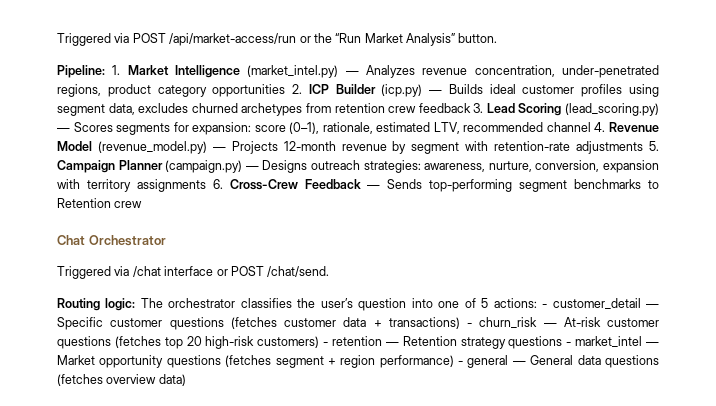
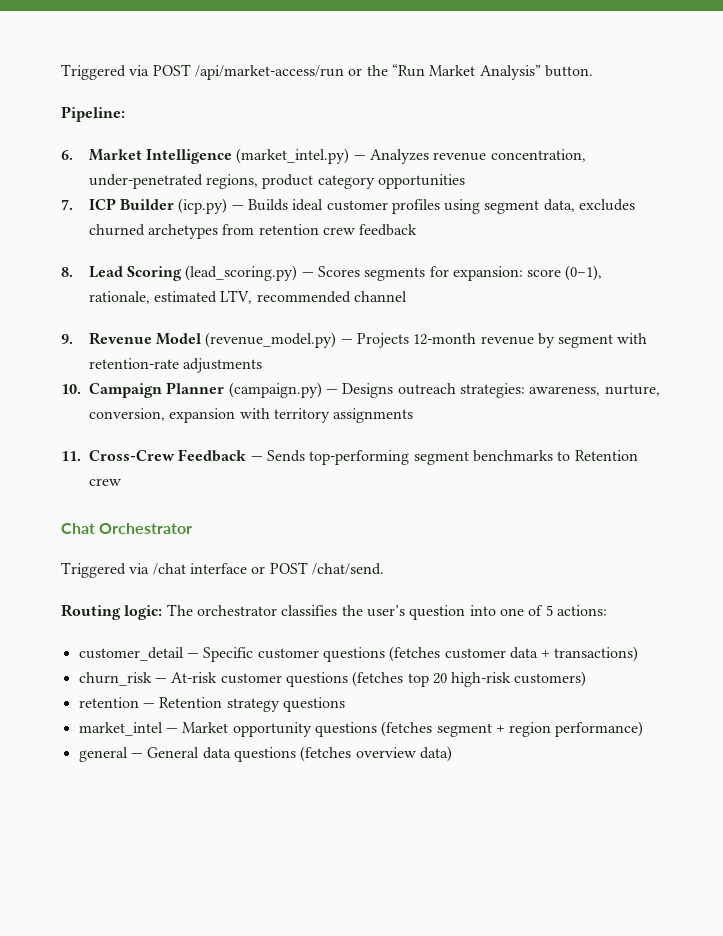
- Pipeline: 1. Market Intelligence (market_intel.py) — Analyzes revenue concentration, under-penetrated regions, product category opportunities 2. ICP Builder (icp.py) — Builds ideal customer profiles using segment data, excludes churned archetypes from retention crew feedback 3. Lead Scoring (lead_scoring.py) — Scores segments for expansion:
+ Pipeline:
+ 6. Market Intelligence (market_intel.py) — Analyzes revenue concentration, under-penetrated regions, product category opportunities
+ 7. ICP Builder (icp.py) — Builds ideal customer profiles using segment data, excludes churned archetypes from retention crew feedback
+ 8. Lead Scoring (lead_scoring.py) — Scores segments for expansion:
- score (0–1), rationale, estimated LTV, recommended channel 4. Revenue Model (revenue_model.py) — Projects 12-month revenue by segment with retention-rate adjustments 5. Campaign Planner (campaign.py) — Designs outreach strategies:
+ score (0–1), rationale, estimated LTV, recommended channel
+ 9. Revenue Model (revenue_model.py) — Projects 12-month revenue by segment with retention-rate adjustments
+ 10. Campaign Planner (campaign.py) — Designs outreach strategies:
- awareness, nurture, conversion, expansion with territory assignments 6. Cross-Crew Feedback — Sends top-performing segment benchmarks to Retention crew
+ awareness, nurture, conversion, expansion with territory assignments
+ 11. Cross-Crew Feedback — Sends top-performing segment benchmarks to Retention crew
- Routing logic: The orchestrator classifies the user’s question into one of 5 actions: - customer_detail — Specific customer questions (fetches customer data + transactions) - churn_risk — At-risk customer questions (fetches top 20 high-risk customers) - retention — Retention strategy questions - market_intel — Market opportunity questions (fetches segment + region performance) - general — General data questions (fetches overview data)
+ Routing logic: The orchestrator classifies the user’s question into one of 5 actions:
+ customer_detail — Specific customer questions (fetches customer data + transactions)
+ churn_risk — At-risk customer questions (fetches top 20 high-risk customers)
+ retention — Retention strategy questions
+ market_intel — Market opportunity questions (fetches segment + region performance)
+ general — General data questions (fetches overview data)

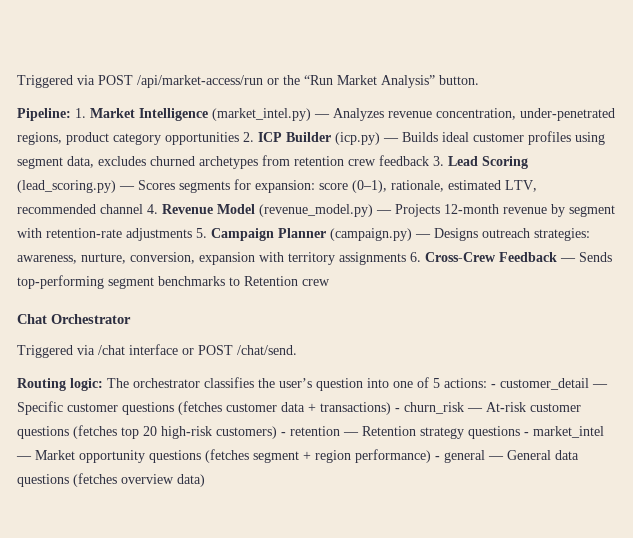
- Pipeline:
- 6. Market Intelligence (market_intel.py) — Analyzes revenue concentration, under-penetrated regions, product category opportunities
- 7. ICP Builder (icp.py) — Builds ideal customer profiles using segment data, excludes churned archetypes from retention crew feedback
- 8. Lead Scoring (lead_scoring.py) — Scores segments for expansion:
+ Pipeline: 1. Market Intelligence (market_intel.py) — Analyzes revenue concentration, under-penetrated regions, product category opportunities 2. ICP Builder (icp.py) — Builds ideal customer profiles using segment data, excludes churned archetypes from retention crew feedback 3. Lead Scoring (lead_scoring.py) — Scores segments for expansion:
- score (0–1), rationale, estimated LTV, recommended channel
- 9. Revenue Model (revenue_model.py) — Projects 12-month revenue by segment with retention-rate adjustments
- 10. Campaign Planner (campaign.py) — Designs outreach strategies:
+ score (0–1), rationale, estimated LTV, recommended channel 4. Revenue Model (revenue_model.py) — Projects 12-month revenue by segment with retention-rate adjustments 5. Campaign Planner (campaign.py) — Designs outreach strategies:
- awareness, nurture, conversion, expansion with territory assignments
- 11. Cross-Crew Feedback — Sends top-performing segment benchmarks to Retention crew
+ awareness, nurture, conversion, expansion with territory assignments 6. Cross-Crew Feedback — Sends top-performing segment benchmarks to Retention crew
- Routing logic: The orchestrator classifies the user’s question into one of 5 actions:
- customer_detail — Specific customer questions (fetches customer data + transactions)
- churn_risk — At-risk customer questions (fetches top 20 high-risk customers)
- retention — Retention strategy questions
- market_intel — Market opportunity questions (fetches segment + region performance)
- general — General data questions (fetches overview data)
+ Routing logic: The orchestrator classifies the user’s question into one of 5 actions: - customer_detail — Specific customer questions (fetches customer data + transactions) - churn_risk — At-risk customer questions (fetches top 20 high-risk customers) - retention — Retention strategy questions - market_intel — Market opportunity questions (fetches segment + region performance) - general — General data questions (fetches overview data)

